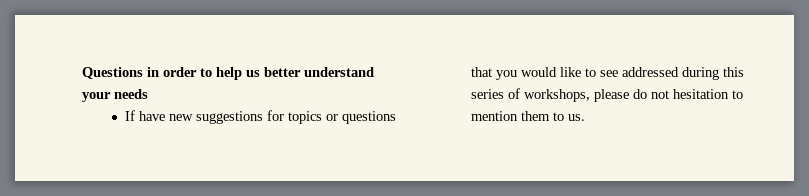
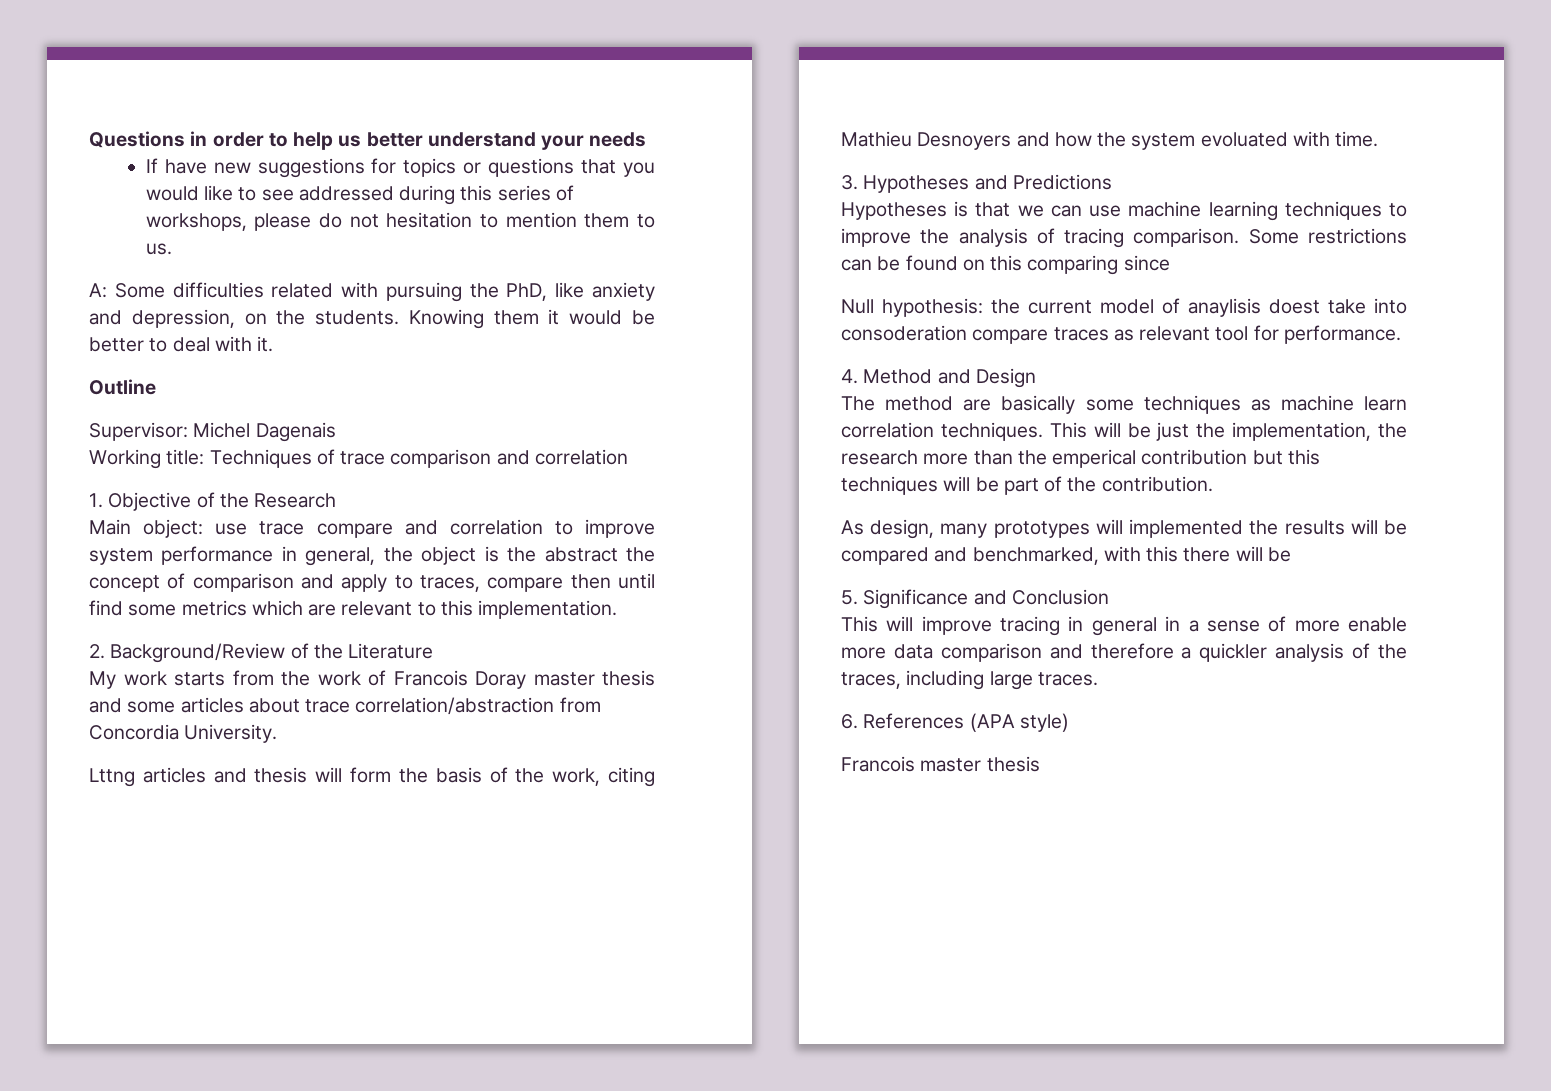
+ A: Some difficulties related with pursuing the PhD, like anxiety and depression, on the students. Knowing them it would be better to deal with it.
+ Outline
+ Supervisor: Michel Dagenais
+ Working title: Techniques of trace comparison and correlation
+ 1. Objective of the Research
+ Main object: use trace compare and correlation to improve system performance in general, the object is the abstract the concept of comparison and apply to traces, compare then until find some metrics which are relevant to this implementation.
+ 2. Background/Review of the Literature
+ My work starts from the work of Francois Doray master thesis and some articles about trace correlation/abstraction from Concordia University.
+ Lttng articles and thesis will form the basis of the work, citing Mathieu Desnoyers and how the system evoluated with time.
+ 3. Hypotheses and Predictions
+ Hypotheses is that we can use machine learning techniques to improve the analysis of tracing comparison. Some restrictions can be found on this comparing since
+ Null hypothesis: the current model of anaylisis doest take into consoderation compare traces as relevant tool for performance.
+ 4. Method and Design
+ The method are basically some techniques as machine learn correlation techniques. This will be just the implementation, the research more than the emperical contribution but this techniques will be part of the contribution.
+ As design, many prototypes will implemented the results will be compared and benchmarked, with this there will be
+ 5. Significance and Conclusion
+ This will improve tracing in general in a sense of more enable more data comparison and therefore a quickler analysis of the traces, including large traces.
+ 6. References (APA style)
+ Francois master thesis

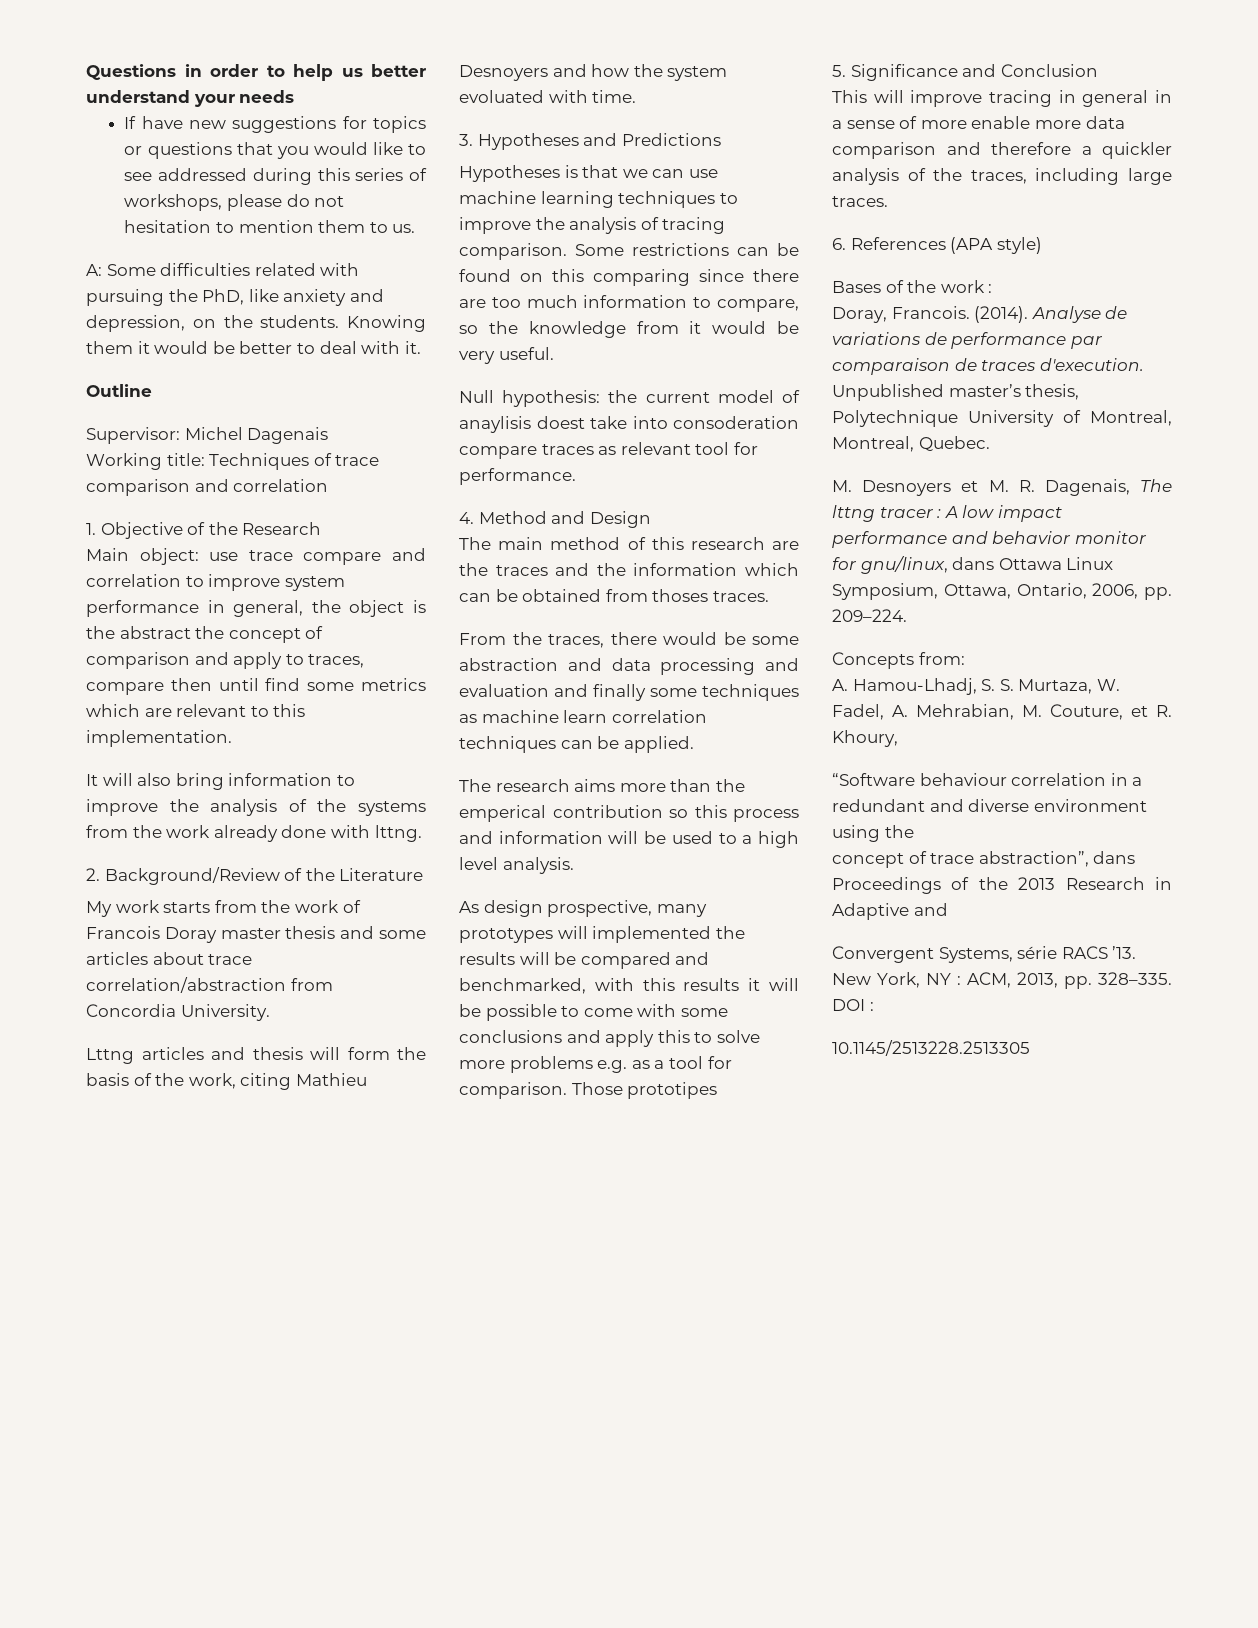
+ It will also bring information to improve the analysis of the systems from the work already done with lttng.
- Some restrictions can be found on this comparing since
+ Some restrictions can be found on this comparing since there are too much information to compare, so the knowledge from it would be very useful.
- The method are basically some techniques as machine learn correlation techniques. This will be just the implementation, the research more than the emperical contribution but this techniques will be part of the contribution.
+ The main method of this research are the traces and the information which can be obtained from thoses traces.
+ From the traces, there would be some abstraction and data processing and evaluation and finally some techniques as machine learn correlation techniques can be applied.
+ The research aims more than the emperical contribution so this process and information will be used to a high level analysis.
- As design, many prototypes will implemented the results will be compared and benchmarked, with this there will be
+ As design prospective, many prototypes will implemented the results will be compared and benchmarked, with this results it will be possible to come with some conclusions and apply this to solve more problems e.g. as a tool for comparison. Those prototipes
- Francois master thesis
+ Bases of the work :
+ Doray, Francois. (2014). Analyse de variations de performance par comparaison de traces d'execution. Unpublished master’s thesis, Polytechnique University of Montreal, Montreal, Quebec.
+ M. Desnoyers et M. R. Dagenais, The lttng tracer : A low impact performance and behavior monitor for gnu/linux, dans Ottawa Linux Symposium, Ottawa, Ontario, 2006, pp. 209–224.
+ Concepts from:
+ A. Hamou-Lhadj, S. S. Murtaza, W. Fadel, A. Mehrabian, M. Couture, et R. Khoury,
+ “Software behaviour correlation in a redundant and diverse environment using the
+ concept of trace abstraction”, dans Proceedings of the 2013 Research in Adaptive and
+ Convergent Systems, série RACS ’13. New York, NY : ACM, 2013, pp. 328–335. DOI :
+ 10.1145/2513228.2513305

